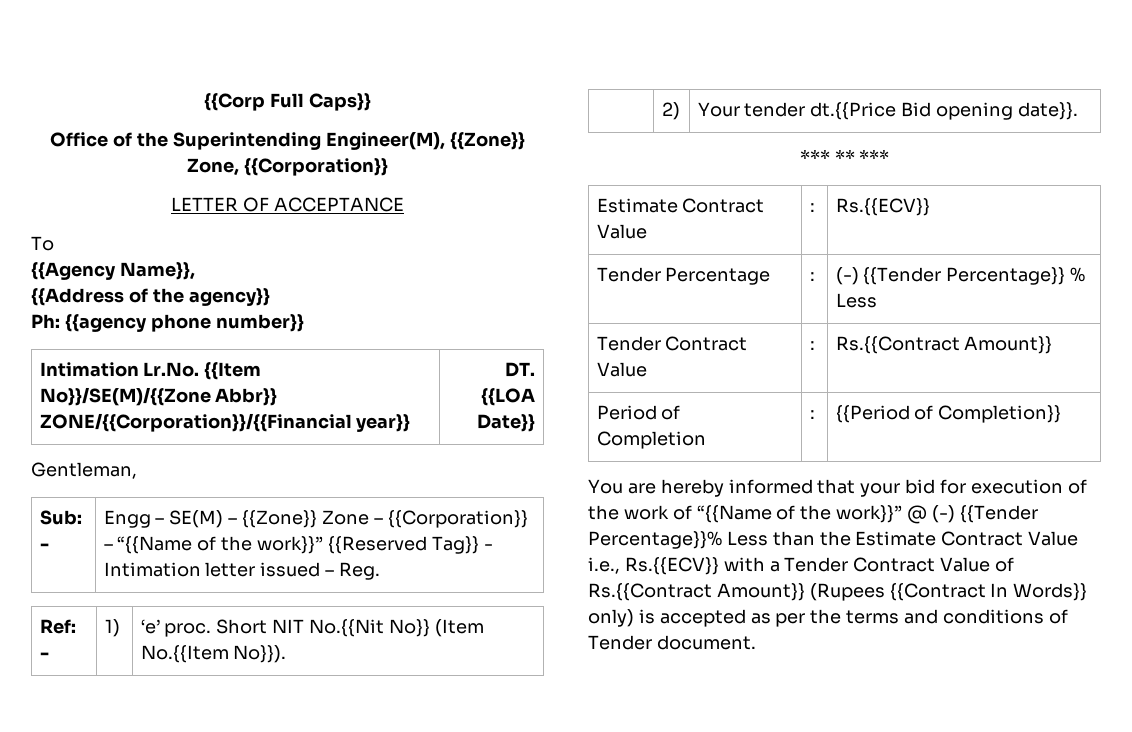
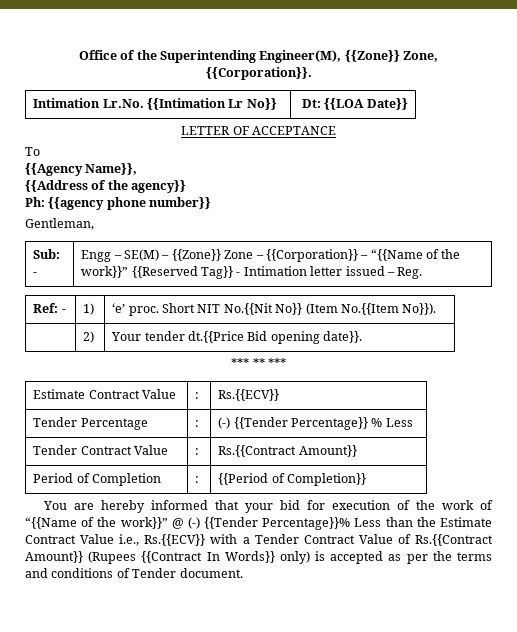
- {{Corp Full Caps}}
- Office of the Superintending Engineer(M), {{Zone}} Zone, {{Corporation}}
+ Office of the Superintending Engineer(M), {{Zone}} Zone, {{Corporation}}.
+ Intimation Lr.No. {{Intimation Lr No}} | Dt: {{LOA Date}}
- Intimation Lr.No. {{Item No}}/SE(M)/{{Zone Abbr}} ZONE/{{Corporation}}/{{Financial year}} | DT. {{LOA Date}}

